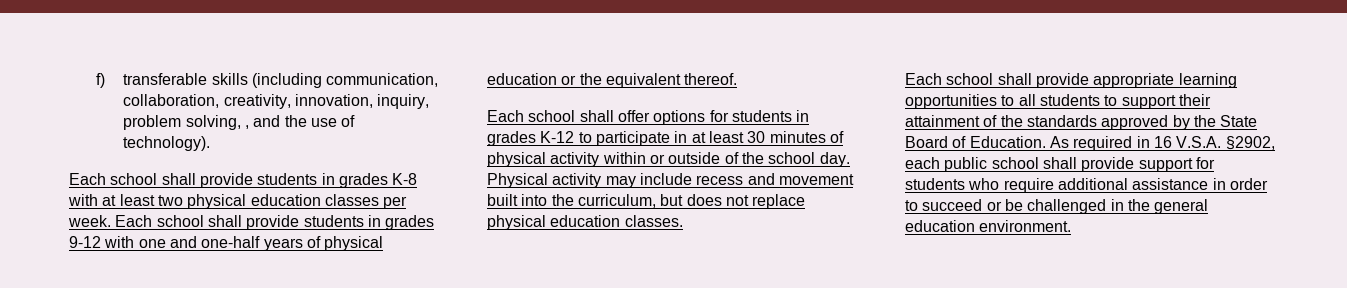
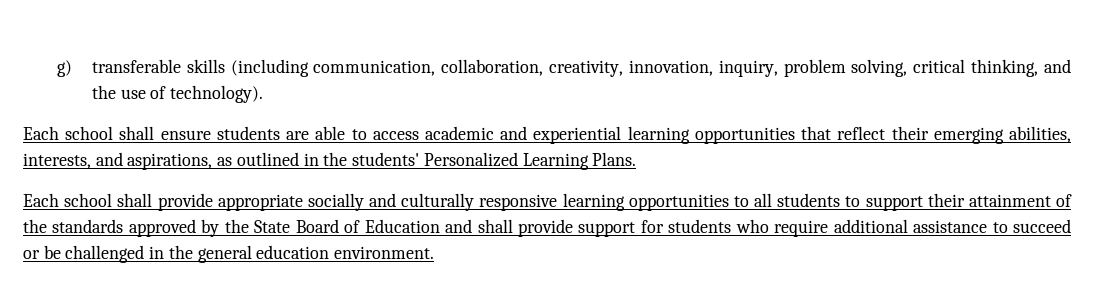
- f) transferable skills (including communication, collaboration, creativity, innovation, inquiry, problem solving, , and the use of technology).
+ g) transferable skills (including communication, collaboration, creativity, innovation, inquiry, problem solving, critical thinking, and the use of technology).
- Each school shall provide students in grades K-8 with at least two physical education classes per week. Each school shall provide students in grades 9-12 with one and one-half years of physical education or the equivalent thereof.
- Each school shall offer options for students in grades K-12 to participate in at least 30 minutes of physical activity within or outside of the school day. Physical activity may include recess and movement built into the curriculum, but does not replace physical education classes.
+ Each school shall ensure students are able to access academic and experiential learning opportunities that reflect their emerging abilities, interests, and aspirations, as outlined in the students' Personalized Learning Plans.
- Each school shall provide appropriate learning opportunities to all students to support their attainment of the standards approved by the State Board of Education. As required in 16 V.S.A. §2902, each public school shall provide support for students who require additional assistance in order to succeed or be challenged in the general education environment.
+ Each school shall provide appropriate socially and culturally responsive learning opportunities to all students to support their attainment of the standards approved by the State Board of Education and shall provide support for students who require additional assistance to succeed or be challenged in the general education environment.

